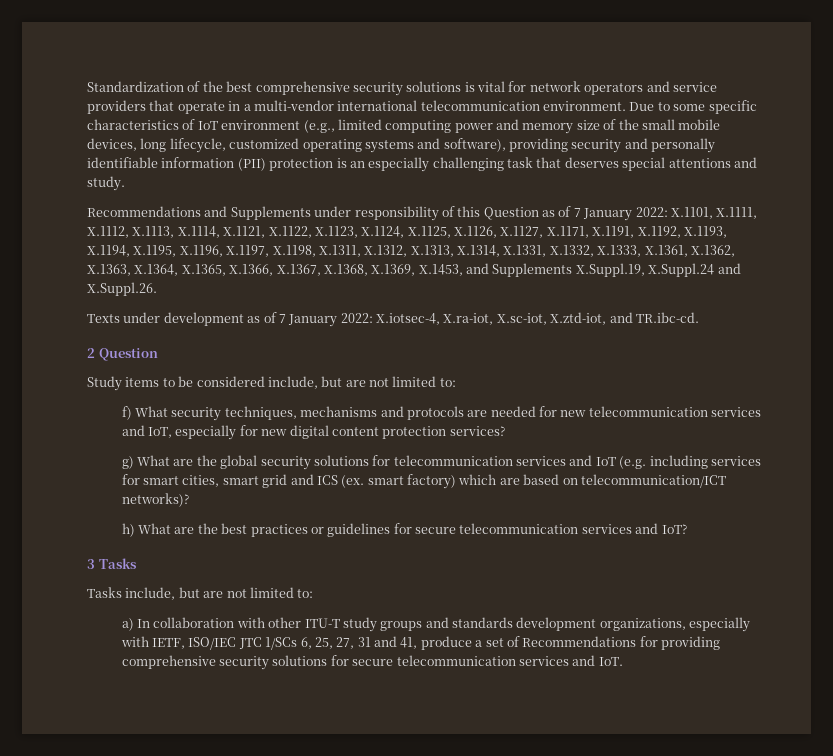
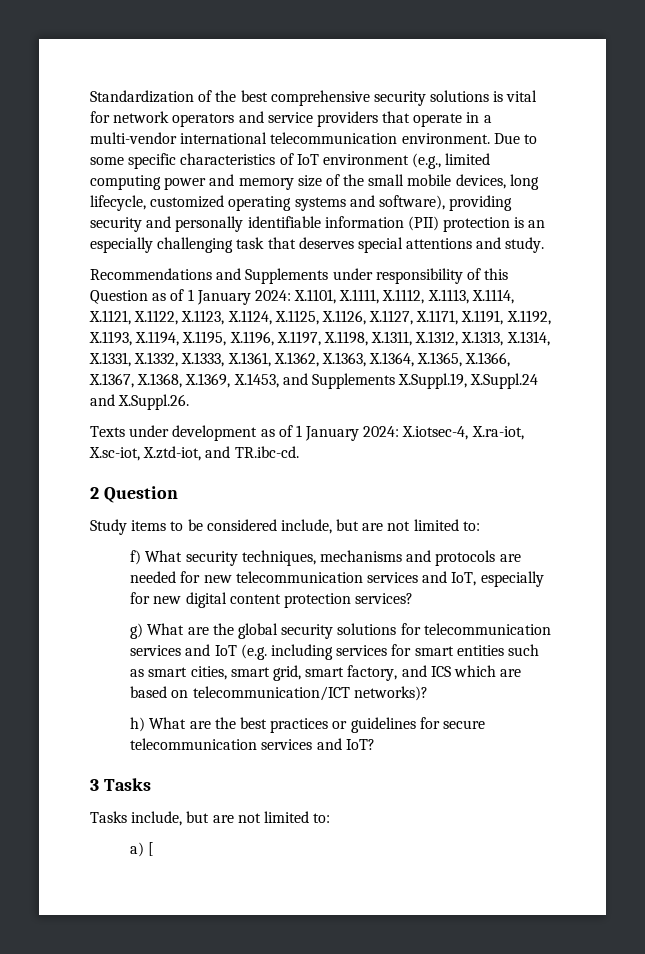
- Recommendations and Supplements under responsibility of this Question as of 7 January 2022: X.1101, X.1111, X.1112, X.1113, X.1114, X.1121, X.1122, X.1123, X.1124, X.1125, X.1126, X.1127, X.1171, X.1191, X.1192, X.1193, X.1194, X.1195, X.1196, X.1197, X.1198, X.1311, X.1312, X.1313, X.1314, X.1331, X.1332, X.1333, X.1361, X.1362, X.1363, X.1364, X.1365, X.1366, X.1367, X.1368, X.1369, X.1453, and Supplements X.Suppl.19, X.Suppl.24 and X.Suppl.26.
+ Recommendations and Supplements under responsibility of this Question as of 1 January 2024: X.1101, X.1111, X.1112, X.1113, X.1114, X.1121, X.1122, X.1123, X.1124, X.1125, X.1126, X.1127, X.1171, X.1191, X.1192, X.1193, X.1194, X.1195, X.1196, X.1197, X.1198, X.1311, X.1312, X.1313, X.1314, X.1331, X.1332, X.1333, X.1361, X.1362, X.1363, X.1364, X.1365, X.1366, X.1367, X.1368, X.1369, X.1453, and Supplements X.Suppl.19, X.Suppl.24 and X.Suppl.26.
- Texts under development as of 7 January 2022: X.iotsec-4, X.ra-iot, X.sc-iot, X.ztd-iot, and TR.ibc-cd.
+ Texts under development as of 1 January 2024: X.iotsec-4, X.ra-iot, X.sc-iot, X.ztd-iot, and TR.ibc-cd.
- g) What are the global security solutions for telecommunication services and IoT (e.g. including services for smart cities, smart grid and ICS (ex. smart factory) which are based on telecommunication/ICT networks)?
+ g) What are the global security solutions for telecommunication services and IoT (e.g. including services for smart entities such as smart cities, smart grid, smart factory, and ICS which are based on telecommunication/ICT networks)?
- a) In collaboration with other ITU-T study groups and standards development organizations, especially with IETF, ISO/IEC JTC 1/SCs 6, 25, 27, 31 and 41, produce a set of Recommendations for providing comprehensive security solutions for secure telecommunication services and IoT.
+ a) [

